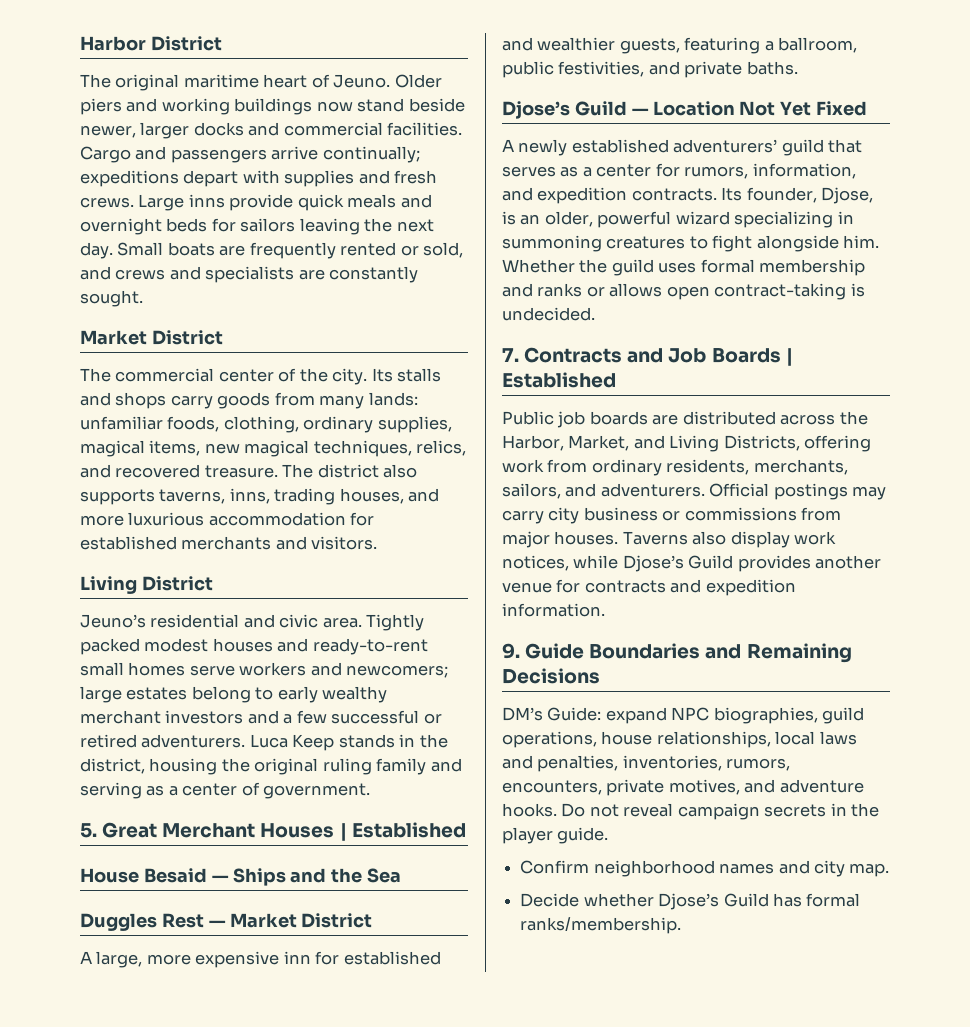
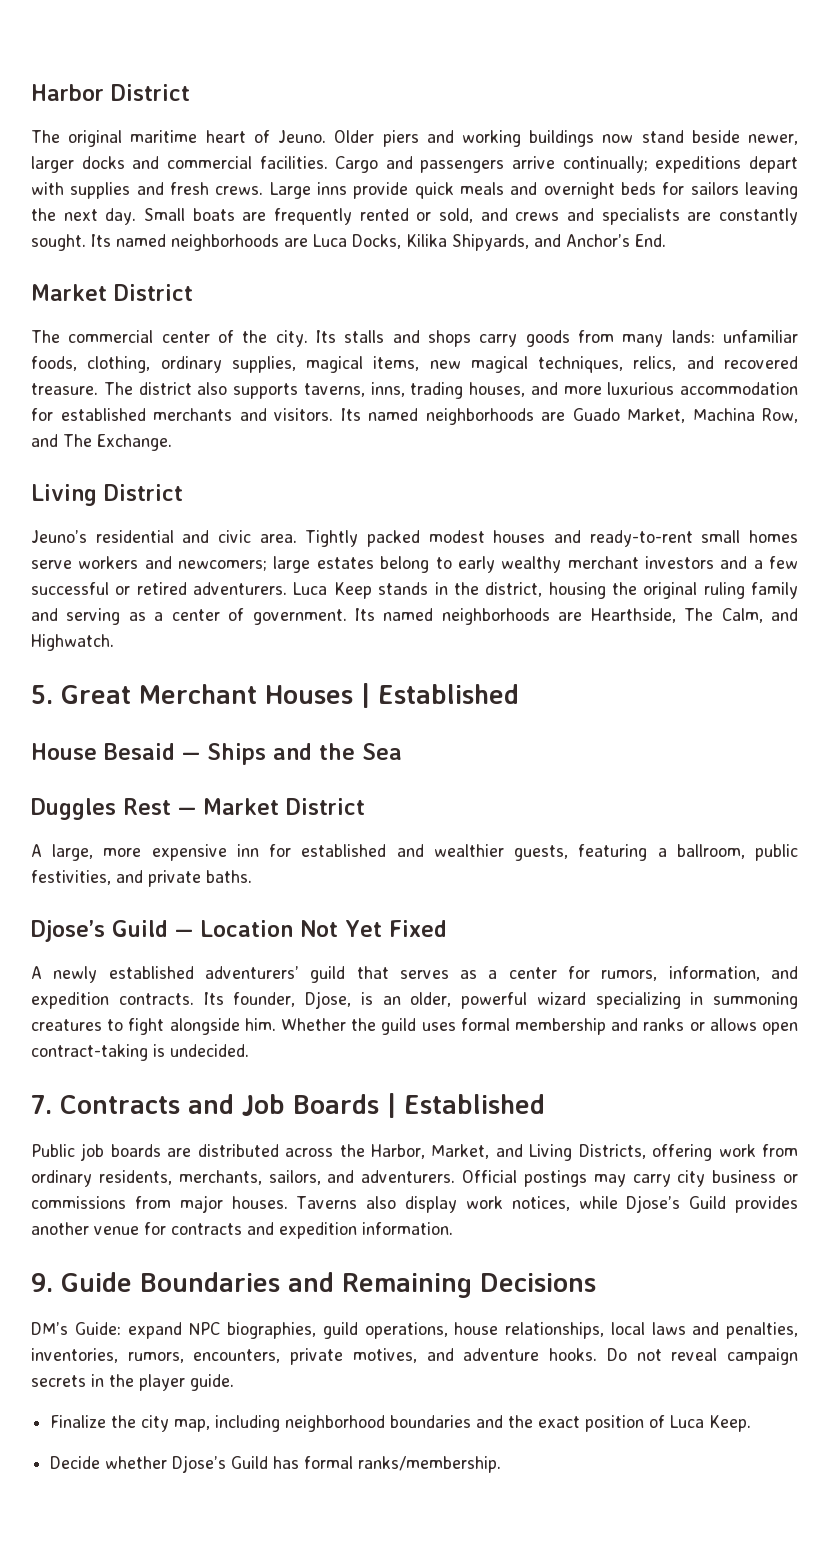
+ Its named neighborhoods are Luca Docks, Kilika Shipyards, and Anchor’s End.
+ Its named neighborhoods are Guado Market, Machina Row, and The Exchange.
+ Its named neighborhoods are Hearthside, The Calm, and Highwatch.
- Confirm neighborhood names and city map.
+ Finalize the city map, including neighborhood boundaries and the exact position of Luca Keep.

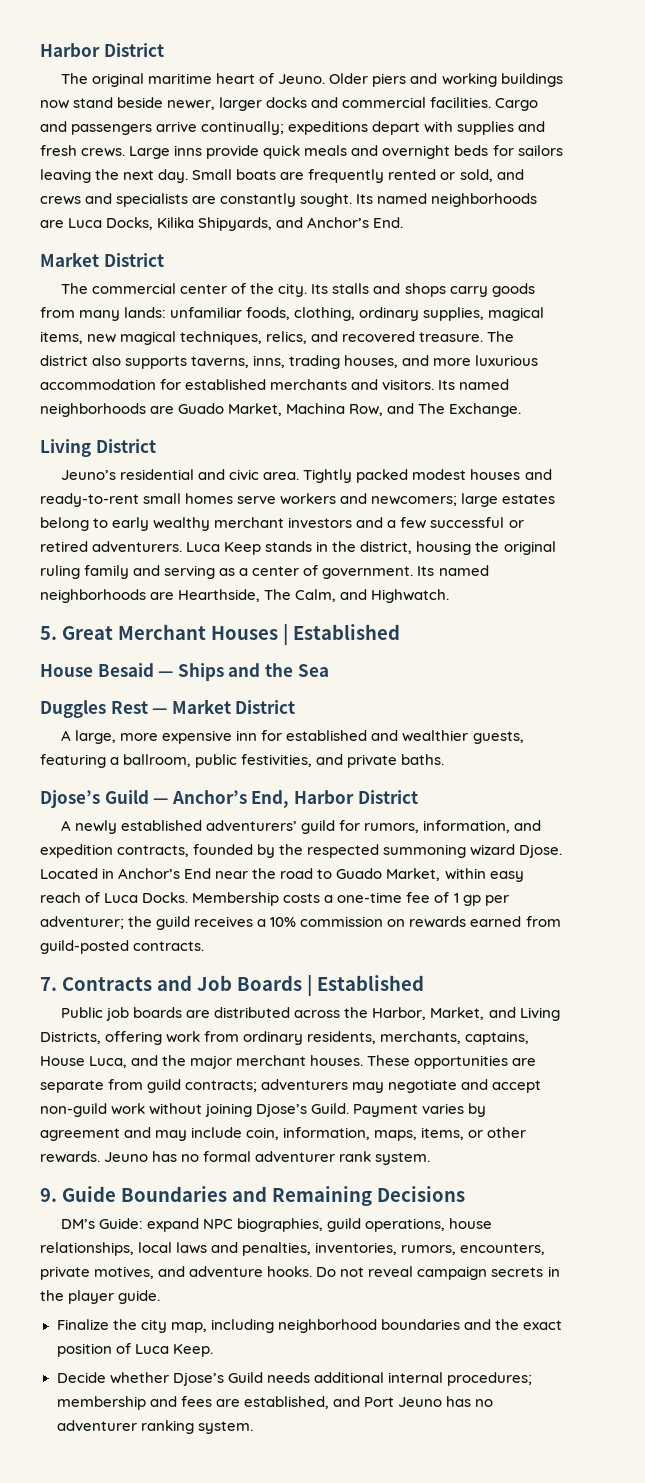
- Djose’s Guild — Location Not Yet Fixed
+ Djose’s Guild — Anchor’s End, Harbor District
- A newly established adventurers’ guild that serves as a center for rumors, information, and expedition contracts. Its founder, Djose, is an older, powerful wizard specializing in summoning creatures to fight alongside him. Whether the guild uses formal membership and ranks or allows open contract-taking is undecided.
+ A newly established adventurers’ guild for rumors, information, and expedition contracts, founded by the respected summoning wizard Djose. Located in Anchor’s End near the road to Guado Market, within easy reach of Luca Docks. Membership costs a one-time fee of 1 gp per adventurer; the guild receives a 10% commission on rewards earned from guild-posted contracts.
- Public job boards are distributed across the Harbor, Market, and Living Districts, offering work from ordinary residents, merchants, sailors, and adventurers. Official postings may carry city business or commissions from major houses. Taverns also display work notices, while Djose’s Guild provides another venue for contracts and expedition information.
+ Public job boards are distributed across the Harbor, Market, and Living Districts, offering work from ordinary residents, merchants, captains, House Luca, and the major merchant houses. These opportunities are separate from guild contracts; adventurers may negotiate and accept non-guild work without joining Djose’s Guild. Payment varies by agreement and may include coin, information, maps, items, or other rewards. Jeuno has no formal adventurer rank system.
- Decide whether Djose’s Guild has formal ranks/membership.
+ Decide whether Djose’s Guild needs additional internal procedures; membership and fees are established, and Port Jeuno has no adventurer ranking system.

